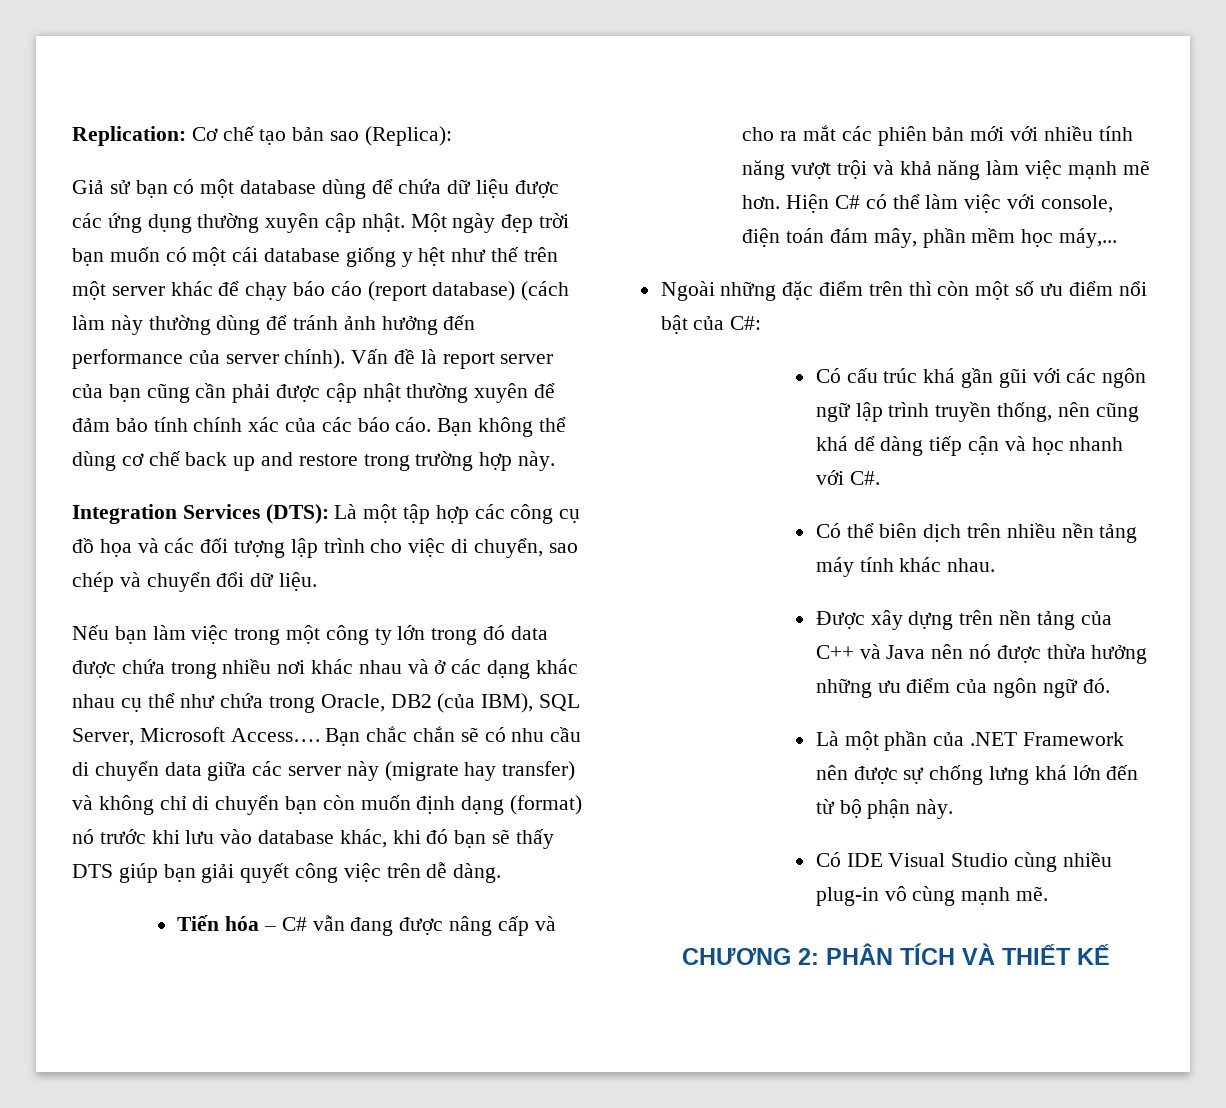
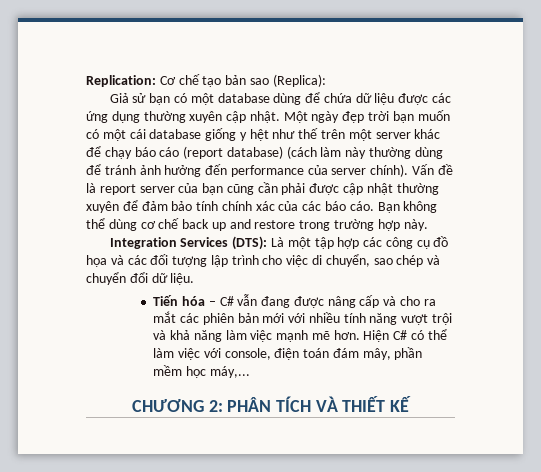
- Nếu bạn làm việc trong một công ty lớn trong đó data được chứa trong nhiều nơi khác nhau và ở các dạng khác nhau cụ thể như chứa trong Oracle, DB2 (của IBM), SQL Server, Microsoft Access…. Bạn chắc chắn sẽ có nhu cầu di chuyển data giữa các server này (migrate hay transfer) và không chỉ di chuyển bạn còn muốn định dạng (format) nó trước khi lưu vào database khác, khi đó bạn sẽ thấy DTS giúp bạn giải quyết công việc trên dễ dàng.
- Ngoài những đặc điểm trên thì còn một số ưu điểm nổi bật của C#:
- Có cấu trúc khá gần gũi với các ngôn ngữ lập trình truyền thống, nên cũng khá dể dàng tiếp cận và học nhanh với C#.
- Có thể biên dịch trên nhiều nền tảng máy tính khác nhau.
- Được xây dựng trên nền tảng của C++ và Java nên nó được thừa hưởng những ưu điểm của ngôn ngữ đó.
- Là một phần của .NET Framework nên được sự chống lưng khá lớn đến từ bộ phận này.
- Có IDE Visual Studio cùng nhiều plug-in vô cùng mạnh mẽ.

